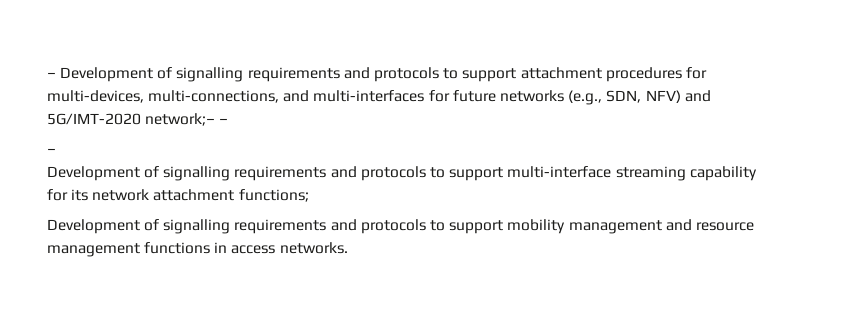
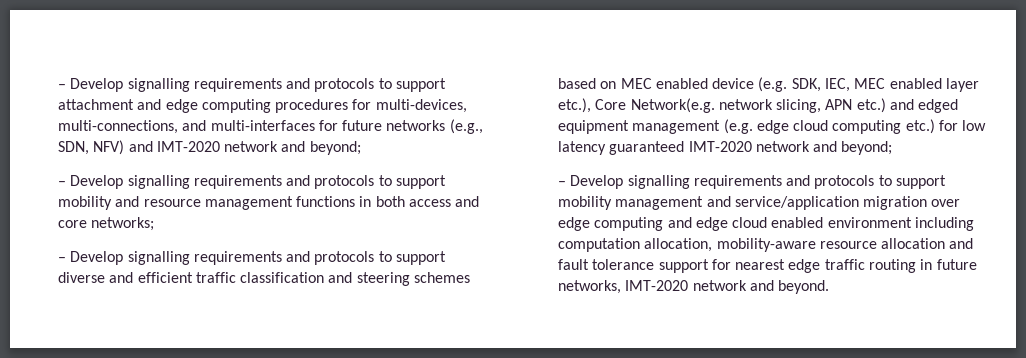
- – Development of signalling requirements and protocols to support attachment procedures for multi-devices, multi-connections, and multi-interfaces for future networks (e.g., SDN, NFV) and 5G/IMT-2020 network;– –
- –
- Development of signalling requirements and protocols to support multi-interface streaming capability for its network attachment functions;
- Development of signalling requirements and protocols to support mobility management and resource management functions in access networks.
+ – Develop signalling requirements and protocols to support attachment and edge computing procedures for multi-devices, multi-connections, and multi-interfaces for future networks (e.g., SDN, NFV) and IMT-2020 network and beyond;
+ – Develop signalling requirements and protocols to support mobility and resource management functions in both access and core networks;
+ – Develop signalling requirements and protocols to support diverse and efficient traffic classification and steering schemes based on MEC enabled device (e.g. SDK, IEC, MEC enabled layer etc.), Core Network(e.g. network slicing, APN etc.) and edged equipment management (e.g. edge cloud computing etc.) for low latency guaranteed IMT-2020 network and beyond;
+ – Develop signalling requirements and protocols to support mobility management and service/application migration over edge computing and edge cloud enabled environment including computation allocation, mobility-aware resource allocation and fault tolerance support for nearest edge traffic routing in future networks, IMT-2020 network and beyond.

